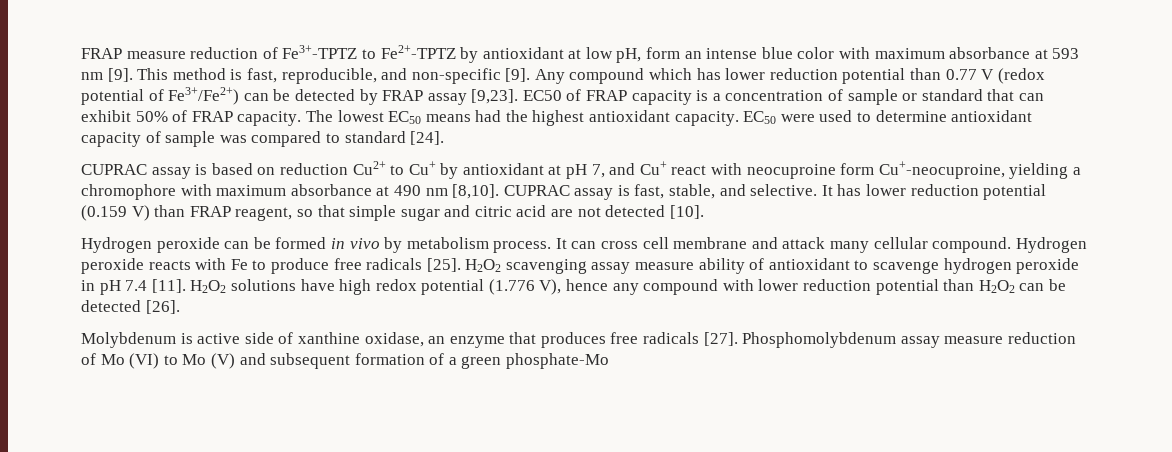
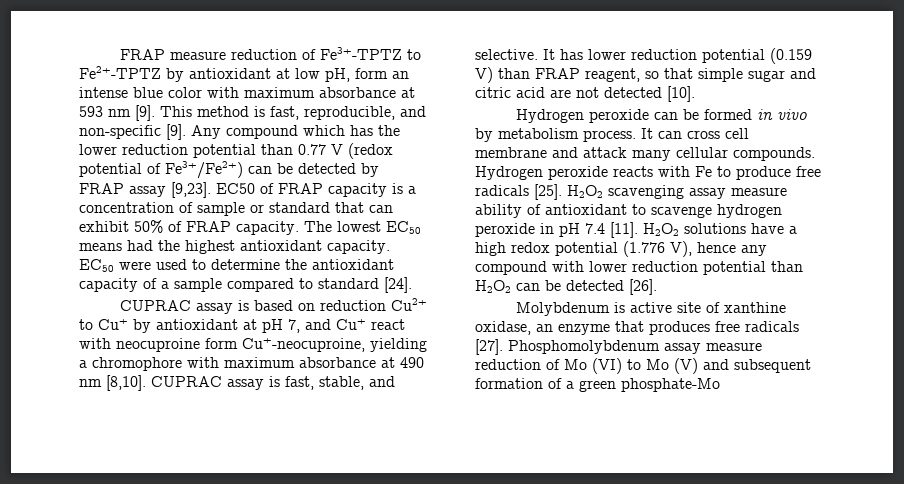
- Any compound which has lower reduction potential than 0.77 V (redox potential of Fe3+/Fe2+) can be detected by FRAP assay [9,23].
+ Any compound which has the lower reduction potential than 0.77 V (redox potential of Fe3+/Fe2+) can be detected by FRAP assay [9,23].
- EC50 were used to determine antioxidant capacity of sample was compared to standard [24].
+ EC50 were used to determine the antioxidant capacity of a sample compared to standard [24].
- It can cross cell membrane and attack many cellular compound.
+ It can cross cell membrane and attack many cellular compounds.
- H2O2 solutions have high redox potential (1.776 V), hence any compound with lower reduction potential than H2O2 can be detected [26].
+ H2O2 solutions have a high redox potential (1.776 V), hence any compound with lower reduction potential than H2O2 can be detected [26].
- Molybdenum is active side of xanthine oxidase, an enzyme that produces free radicals [27].
+ Molybdenum is active site of xanthine oxidase, an enzyme that produces free radicals [27].

